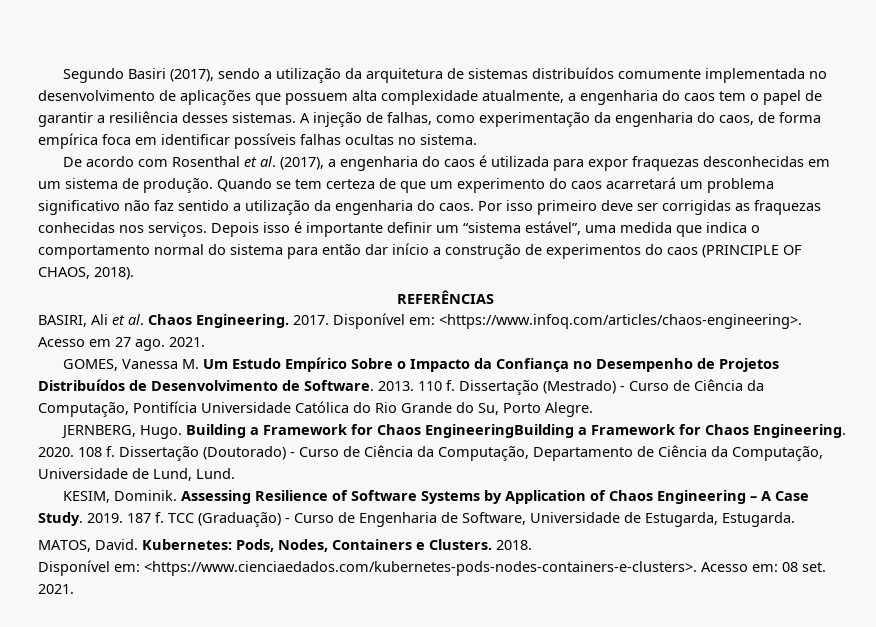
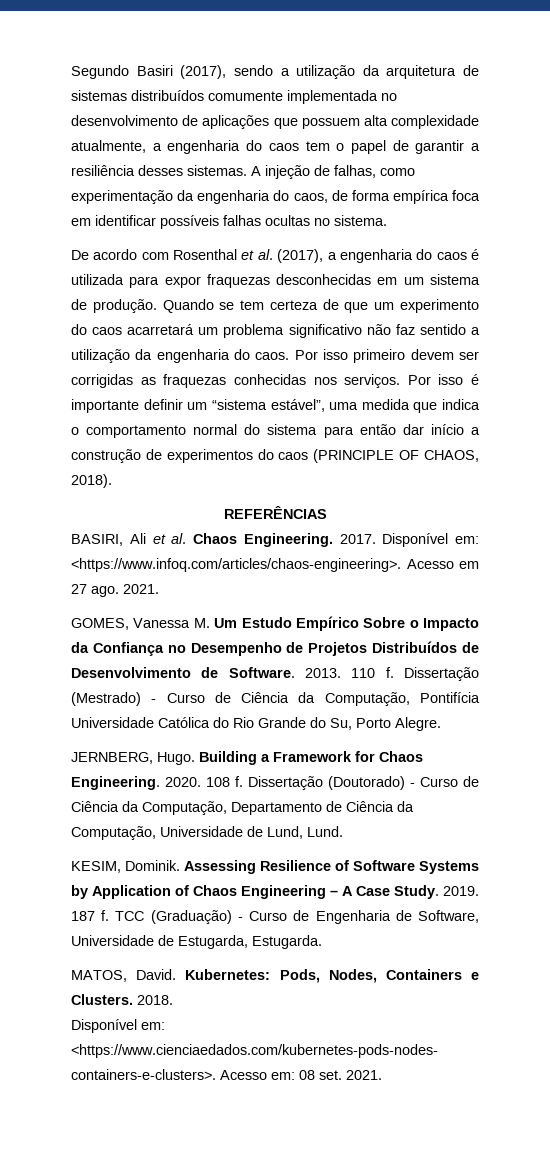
- Por isso primeiro deve ser corrigidas as fraquezas conhecidas nos serviços.
+ Por isso primeiro devem ser corrigidas as fraquezas conhecidas nos serviços.
- Depois isso é importante definir um “sistema estável”, uma medida que indica o comportamento normal do sistema para então dar início a construção de experimentos do caos (PRINCIPLE OF CHAOS, 2018).
+ Por isso é importante definir um “sistema estável”, uma medida que indica o comportamento normal do sistema para então dar início a construção de experimentos do caos (PRINCIPLE OF CHAOS, 2018).
- Building a Framework for Chaos EngineeringBuilding a Framework for Chaos Engineering.
+ Building a Framework for Chaos Engineering.

